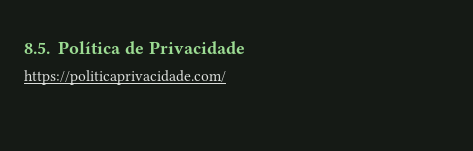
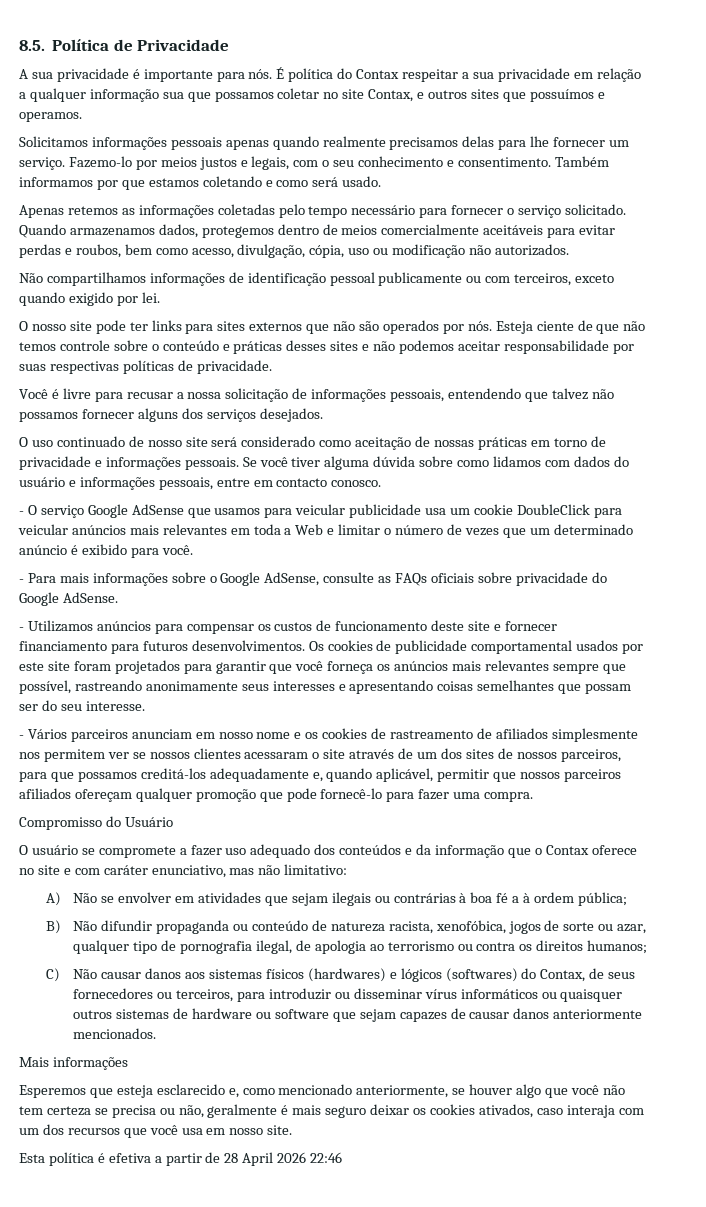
- https://politicaprivacidade.com/
+ A sua privacidade é importante para nós. É política do Contax respeitar a sua privacidade em relação a qualquer informação sua que possamos coletar no site Contax, e outros sites que possuímos e operamos.
+ Solicitamos informações pessoais apenas quando realmente precisamos delas para lhe fornecer um serviço. Fazemo-lo por meios justos e legais, com o seu conhecimento e consentimento. Também informamos por que estamos coletando e como será usado.
+ Apenas retemos as informações coletadas pelo tempo necessário para fornecer o serviço solicitado. Quando armazenamos dados, protegemos dentro de meios comercialmente aceitáveis para evitar perdas e roubos, bem como acesso, divulgação, cópia, uso ou modificação não autorizados.
+ Não compartilhamos informações de identificação pessoal publicamente ou com terceiros, exceto quando exigido por lei.
+ O nosso site pode ter links para sites externos que não são operados por nós. Esteja ciente de que não temos controle sobre o conteúdo e práticas desses sites e não podemos aceitar responsabilidade por suas respectivas políticas de privacidade.
+ Você é livre para recusar a nossa solicitação de informações pessoais, entendendo que talvez não possamos fornecer alguns dos serviços desejados.
+ O uso continuado de nosso site será considerado como aceitação de nossas práticas em torno de privacidade e informações pessoais. Se você tiver alguma dúvida sobre como lidamos com dados do usuário e informações pessoais, entre em contacto conosco.
+ - O serviço Google AdSense que usamos para veicular publicidade usa um cookie DoubleClick para veicular anúncios mais relevantes em toda a Web e limitar o número de vezes que um determinado anúncio é exibido para você.
+ - Para mais informações sobre o Google AdSense, consulte as FAQs oficiais sobre privacidade do Google AdSense.
+ - Utilizamos anúncios para compensar os custos de funcionamento deste site e fornecer financiamento para futuros desenvolvimentos. Os cookies de publicidade comportamental usados por este site foram projetados para garantir que você forneça os anúncios mais relevantes sempre que possível, rastreando anonimamente seus interesses e apresentando coisas semelhantes que possam ser do seu interesse.
+ - Vários parceiros anunciam em nosso nome e os cookies de rastreamento de afiliados simplesmente nos permitem ver se nossos clientes acessaram o site através de um dos sites de nossos parceiros, para que possamos creditá-los adequadamente e, quando aplicável, permitir que nossos parceiros afiliados ofereçam qualquer promoção que pode fornecê-lo para fazer uma compra.
+ Compromisso do Usuário
+ O usuário se compromete a fazer uso adequado dos conteúdos e da informação que o Contax oferece no site e com caráter enunciativo, mas não limitativo:
+ A) Não se envolver em atividades que sejam ilegais ou contrárias à boa fé a à ordem pública;
+ B) Não difundir propaganda ou conteúdo de natureza racista, xenofóbica, jogos de sorte ou azar, qualquer tipo de pornografia ilegal, de apologia ao terrorismo ou contra os direitos humanos;
+ C) Não causar danos aos sistemas físicos (hardwares) e lógicos (softwares) do Contax, de seus fornecedores ou terceiros, para introduzir ou disseminar vírus informáticos ou quaisquer outros sistemas de hardware ou software que sejam capazes de causar danos anteriormente mencionados.
+ Mais informações
+ Esperemos que esteja esclarecido e, como mencionado anteriormente, se houver algo que você não tem certeza se precisa ou não, geralmente é mais seguro deixar os cookies ativados, caso interaja com um dos recursos que você usa em nosso site.
+ Esta política é efetiva a partir de 28 April 2026 22:46

